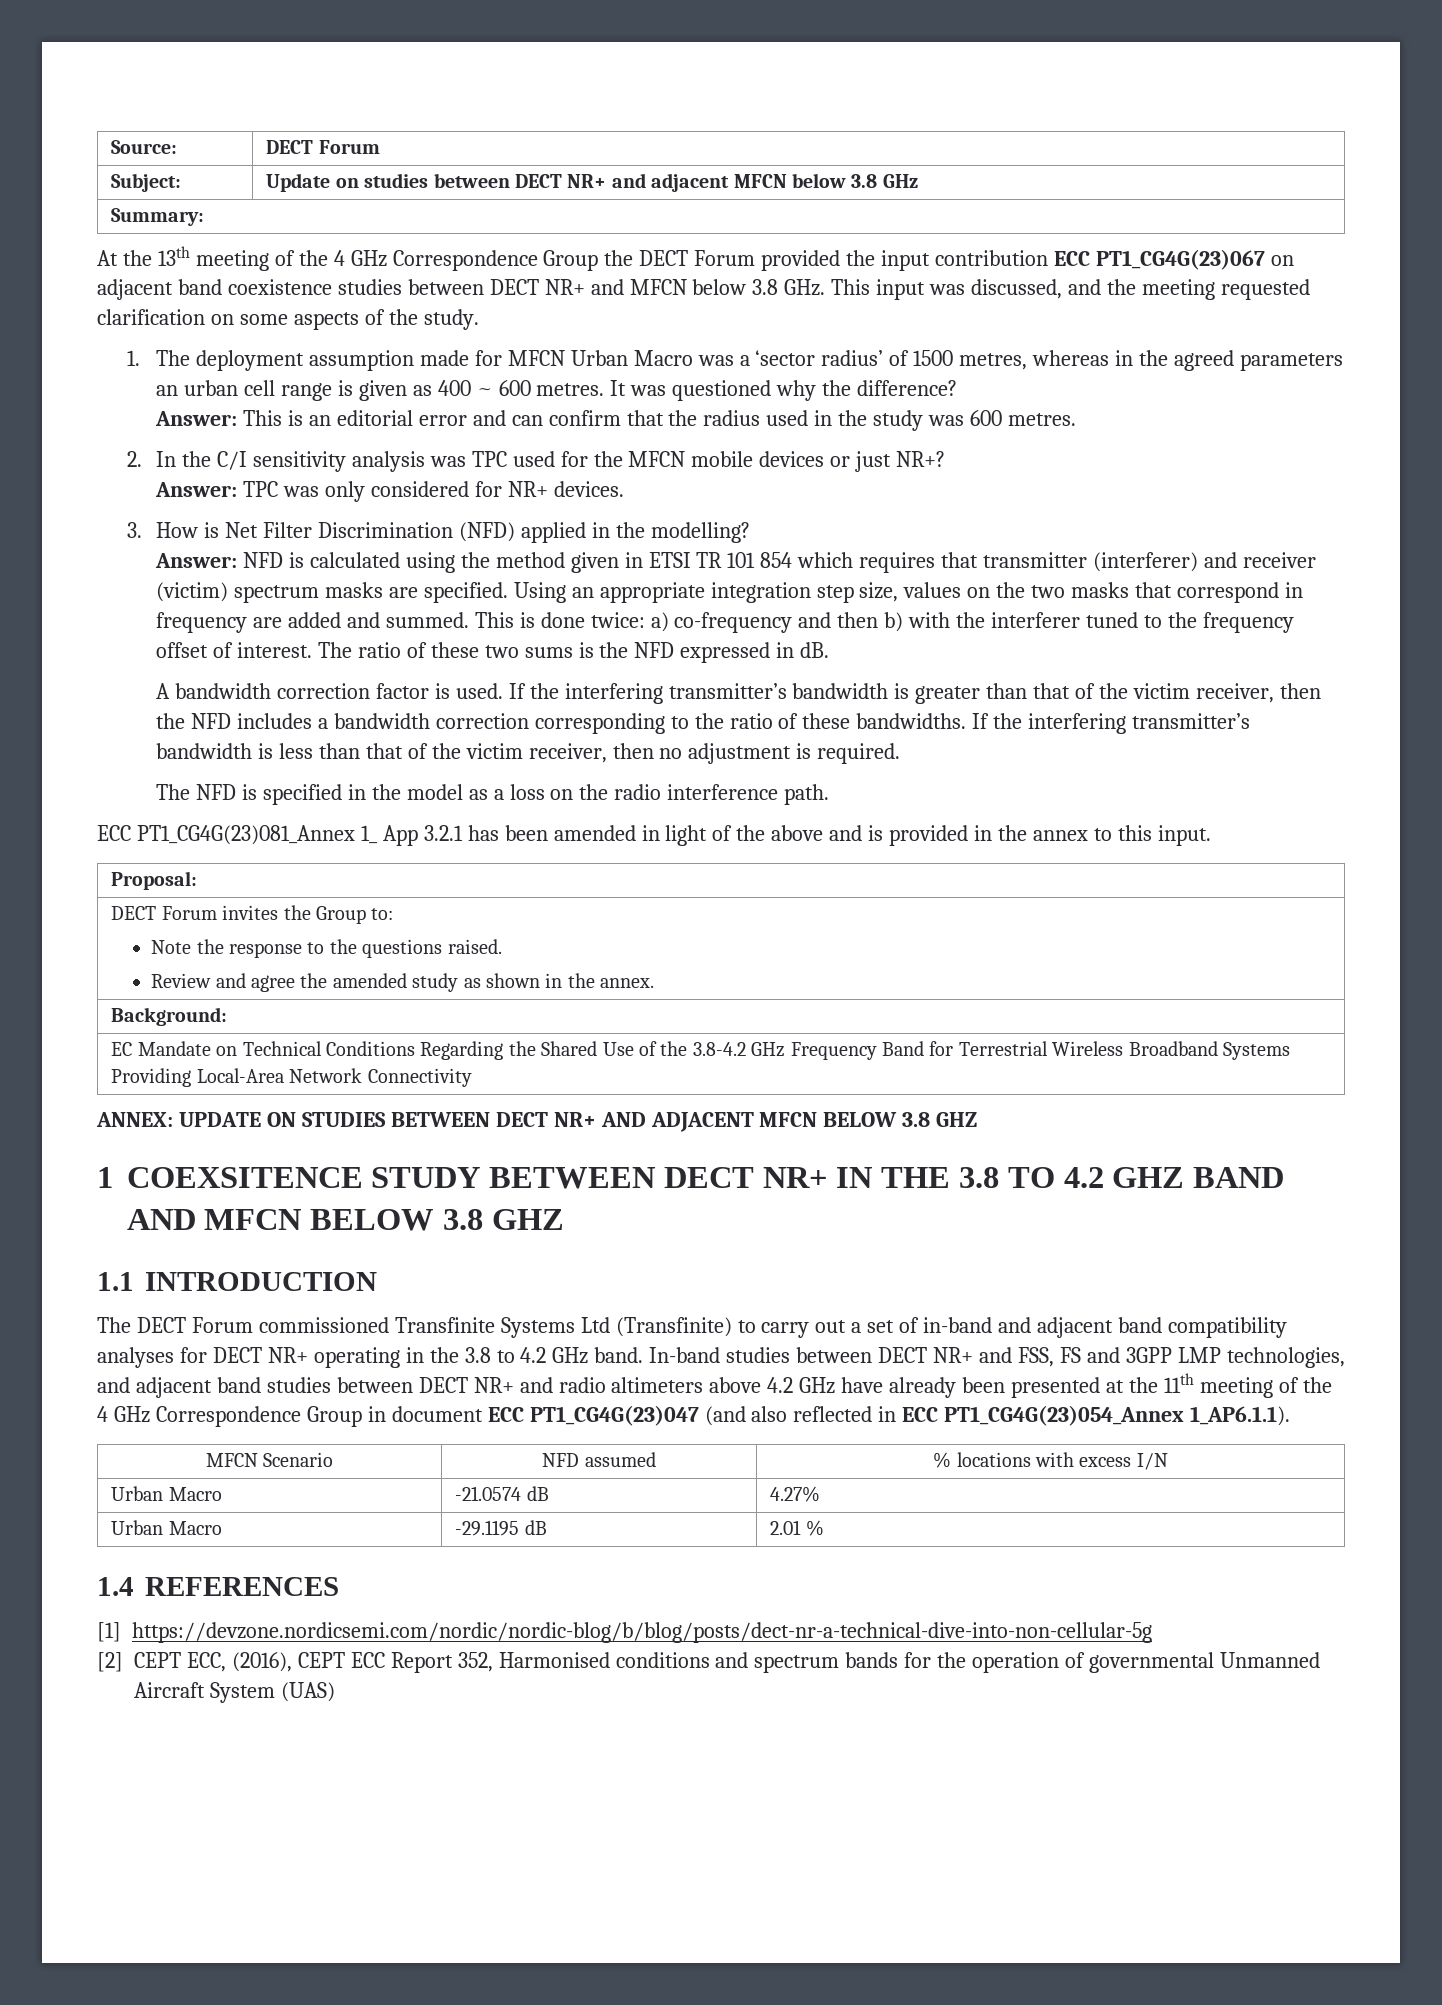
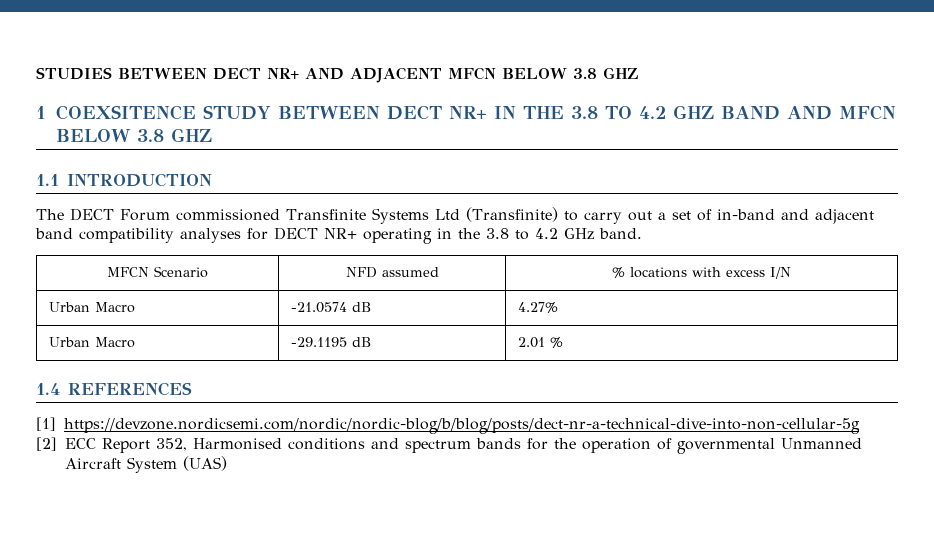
- Source: | DECT Forum
- Subject: | Update on studies between DECT NR+ and adjacent MFCN below 3.8 GHz
- Summary:
- At the 13th meeting of the 4 GHz Correspondence Group the DECT Forum provided the input contribution ECC PT1_CG4G(23)067 on adjacent band coexistence studies between DECT NR+ and MFCN below 3.8 GHz. This input was discussed, and the meeting requested clarification on some aspects of the study.
- 1. The deployment assumption made for MFCN Urban Macro was a ‘sector radius’ of 1500 metres, whereas in the agreed parameters an urban cell range is given as 400 ~ 600 metres. It was questioned why the difference?
- Answer: This is an editorial error and can confirm that the radius used in the study was 600 metres.
- 2. In the C/I sensitivity analysis was TPC used for the MFCN mobile devices or just NR+?
- Answer: TPC was only considered for NR+ devices.
- 3. How is Net Filter Discrimination (NFD) applied in the modelling?
- Answer: NFD is calculated using the method given in ETSI TR 101 854 which requires that transmitter (interferer) and receiver (victim) spectrum masks are specified. Using an appropriate integration step size, values on the two masks that correspond in frequency are added and summed. This is done twice: a) co-frequency and then b) with the interferer tuned to the frequency offset of interest. The ratio of these two sums is the NFD expressed in dB.
- A bandwidth correction factor is used. If the interfering transmitter’s bandwidth is greater than that of the victim receiver, then the NFD includes a bandwidth correction corresponding to the ratio of these bandwidths. If the interfering transmitter’s bandwidth is less than that of the victim receiver, then no adjustment is required.
- The NFD is specified in the model as a loss on the radio interference path.
- ECC PT1_CG4G(23)081_Annex 1_ App 3.2.1 has been amended in light of the above and is provided in the annex to this input.
- Proposal:
- DECT Forum invites the Group to:
- Note the response to the questions raised.
- Review and agree the amended study as shown in the annex.
- Background:
- EC Mandate on Technical Conditions Regarding the Shared Use of the 3.8-4.2 GHz Frequency Band for Terrestrial Wireless Broadband Systems Providing Local-Area Network Connectivity
- ANNEX: UPDATE ON STUDIES BETWEEN DECT NR+ AND ADJACENT MFCN BELOW 3.8 GHZ
+ STUDIES BETWEEN DECT NR+ AND ADJACENT MFCN BELOW 3.8 GHZ
- In-band studies between DECT NR+ and FSS, FS and 3GPP LMP technologies, and adjacent band studies between DECT NR+ and radio altimeters above 4.2 GHz have already been presented at the 11th meeting of the 4 GHz Correspondence Group in document ECC PT1_CG4G(23)047 (and also reflected in ECC PT1_CG4G(23)054_Annex 1_AP6.1.1).
- [2] CEPT ECC, (2016), CEPT ECC Report 352, Harmonised conditions and spectrum bands for the operation of governmental Unmanned Aircraft System (UAS)
+ [2] ECC Report 352, Harmonised conditions and spectrum bands for the operation of governmental Unmanned Aircraft System (UAS)

